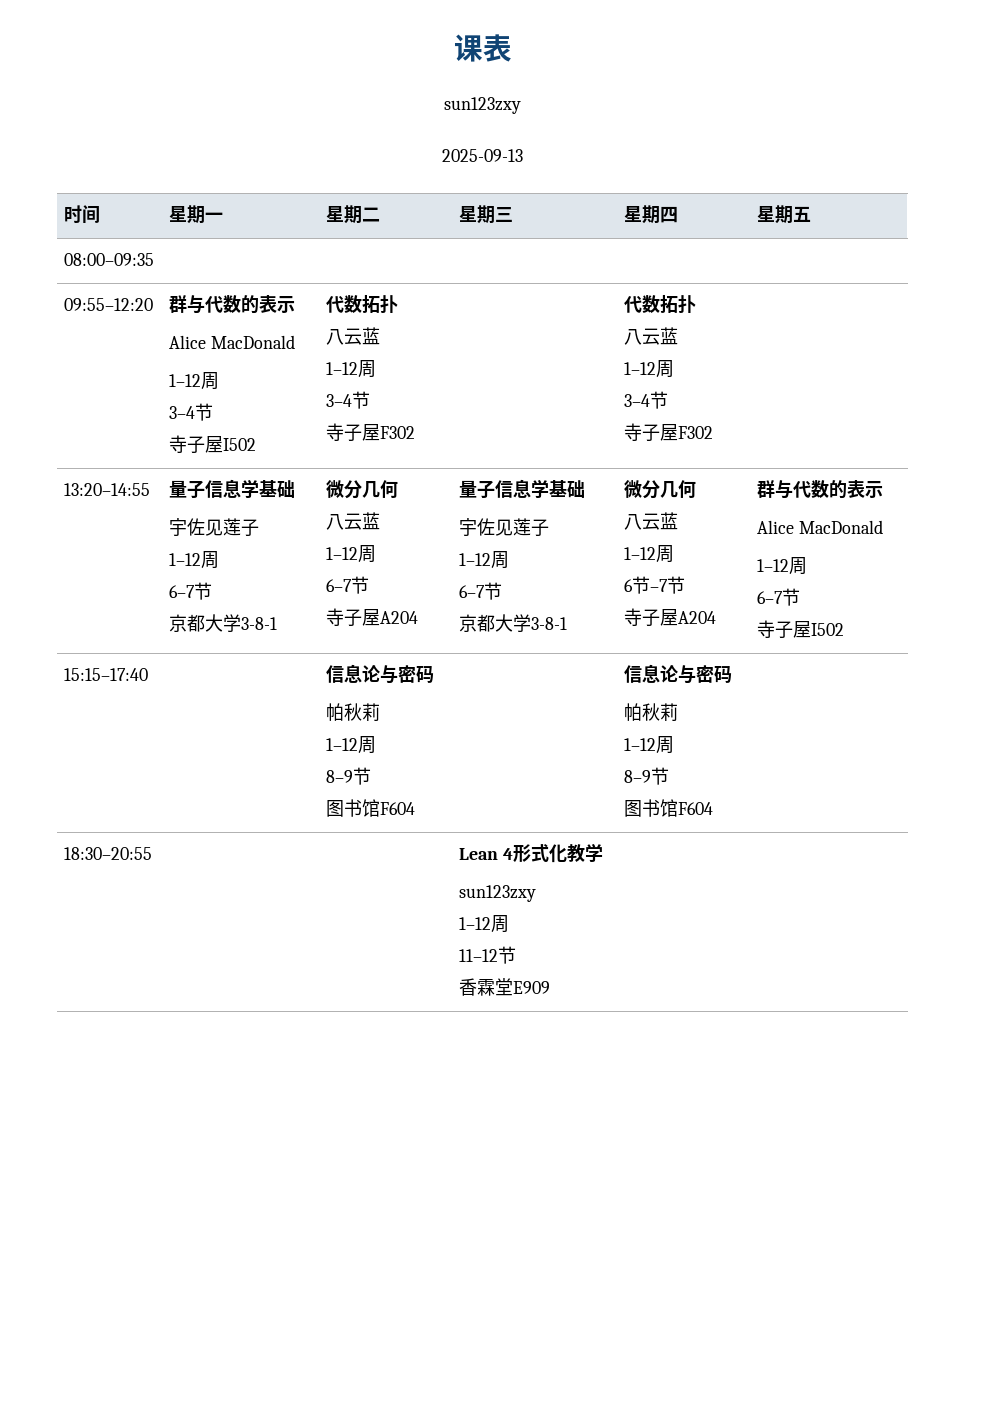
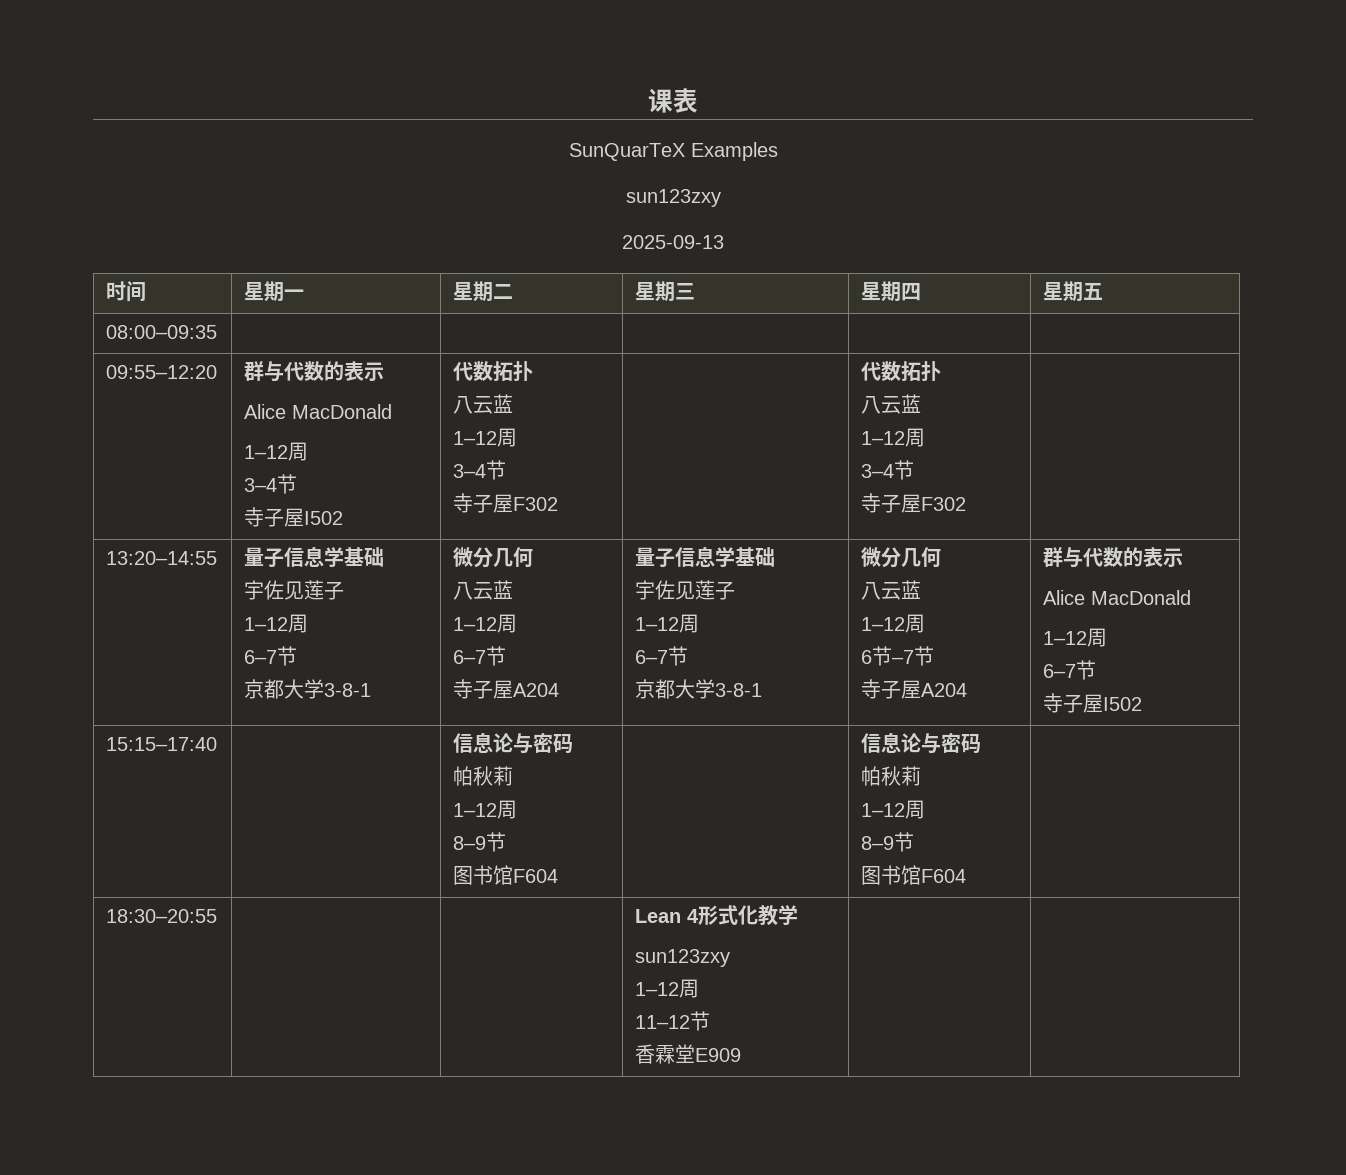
+ SunQuarTeX Examples

